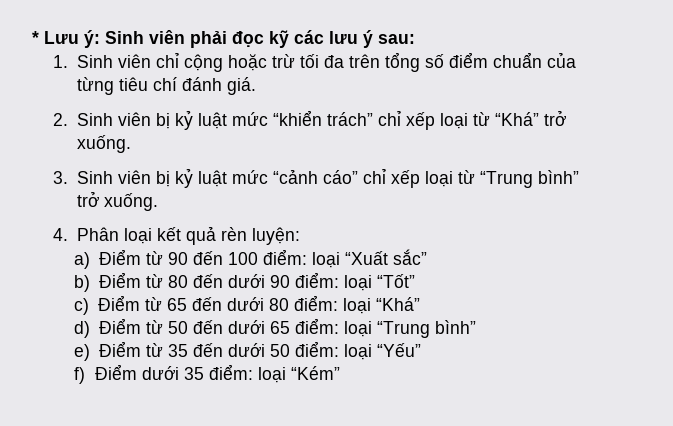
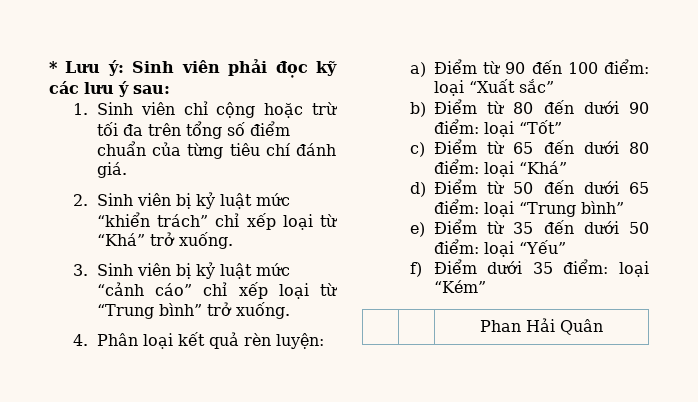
+ | | Phan Hải Quân

